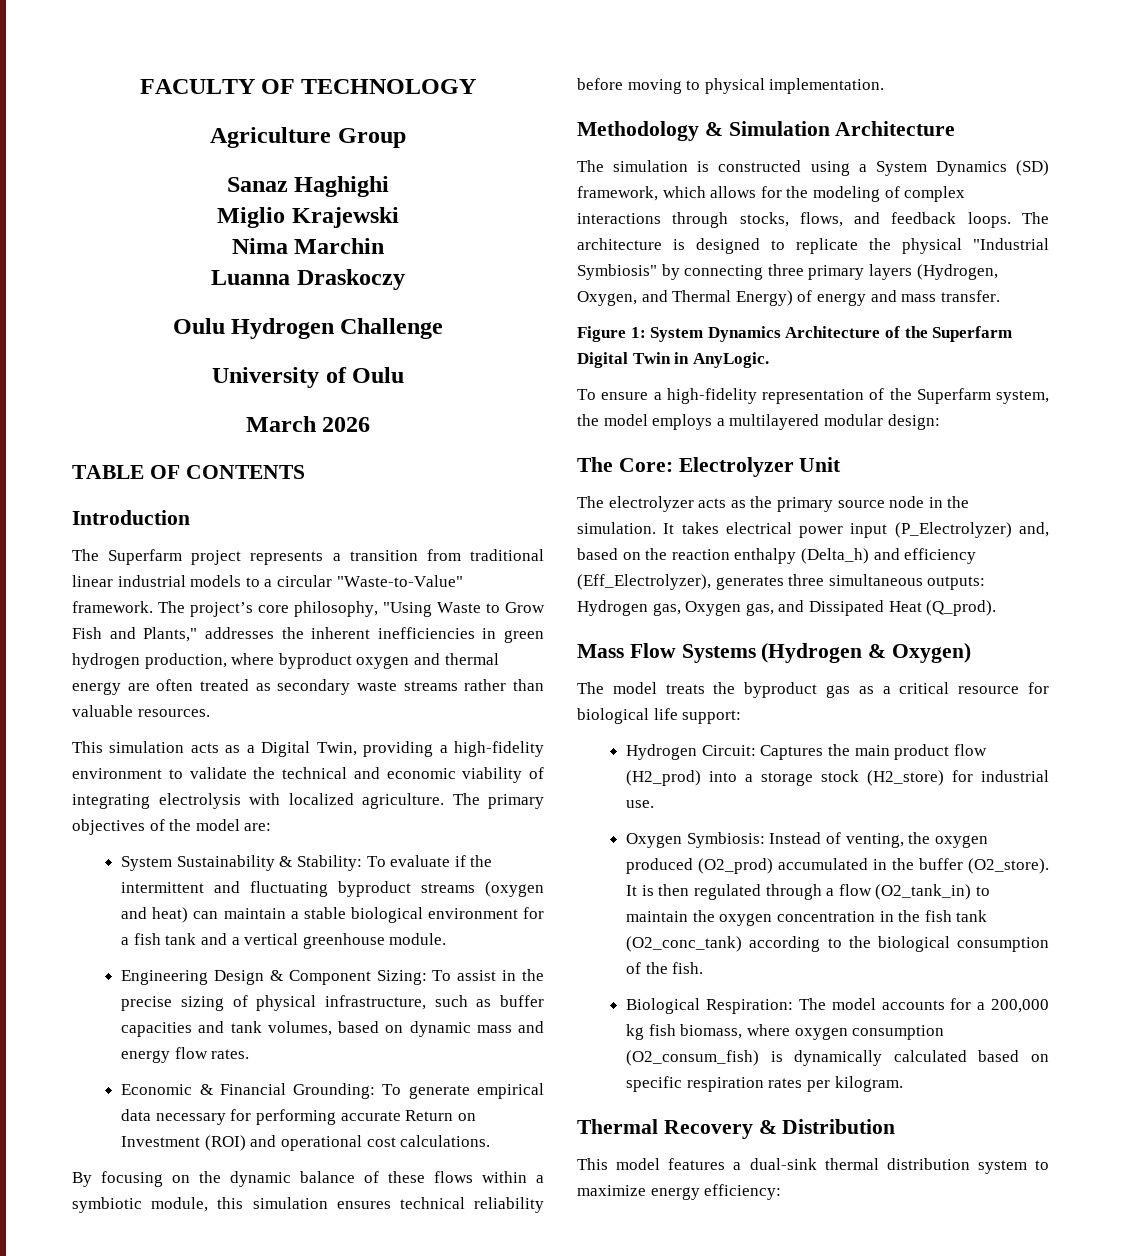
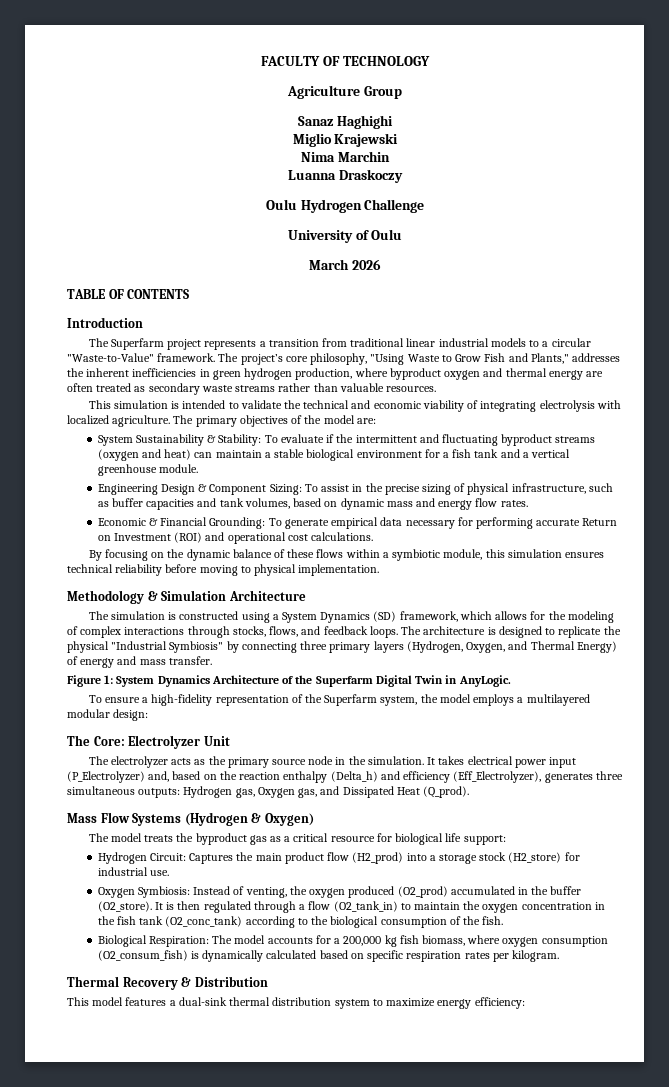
- This simulation acts as a Digital Twin, providing a high-fidelity environment to validate the technical and economic viability of integrating electrolysis with localized agriculture.
+ This simulation is intended to validate the technical and economic viability of integrating electrolysis with localized agriculture.

